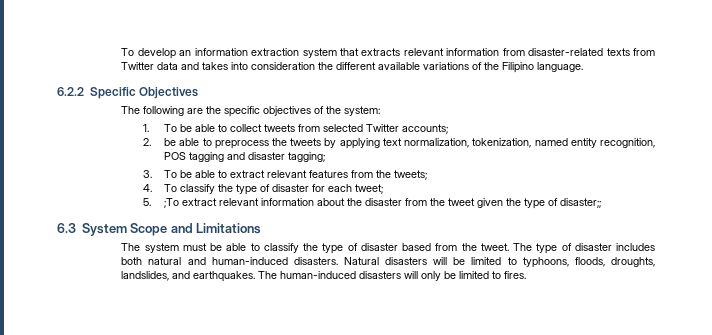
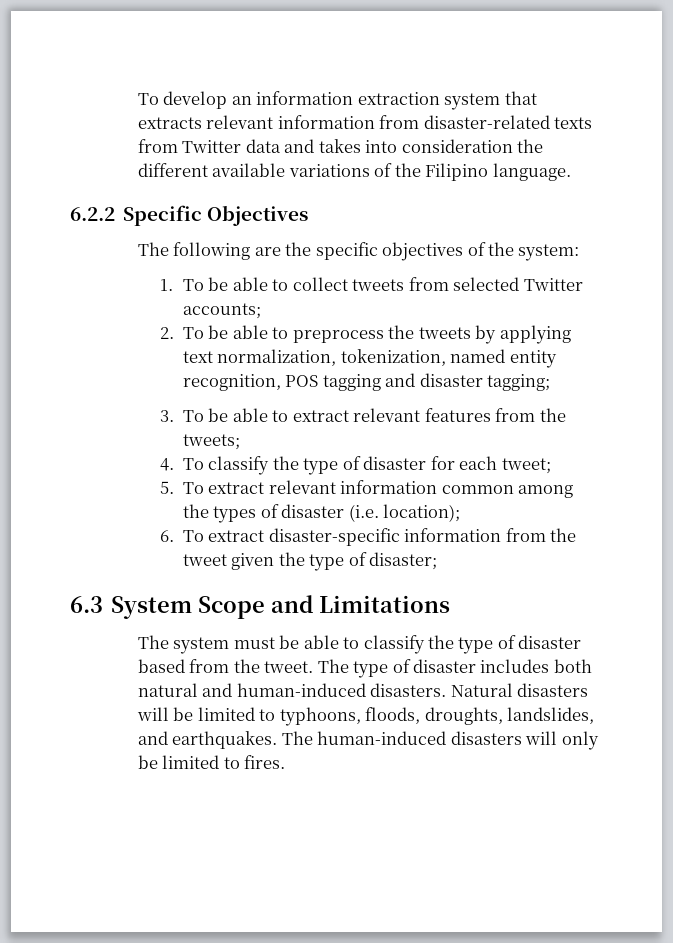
- 2. be able to preprocess the tweets by applying text normalization, tokenization, named entity recognition, POS tagging and disaster tagging;
+ 2. To be able to preprocess the tweets by applying text normalization, tokenization, named entity recognition, POS tagging and disaster tagging;
- 5. ;To extract relevant information about the disaster from the tweet given the type of disaster;;
+ 5. To extract relevant information common among the types of disaster (i.e. location);
+ 6. To extract disaster-specific information from the tweet given the type of disaster;

